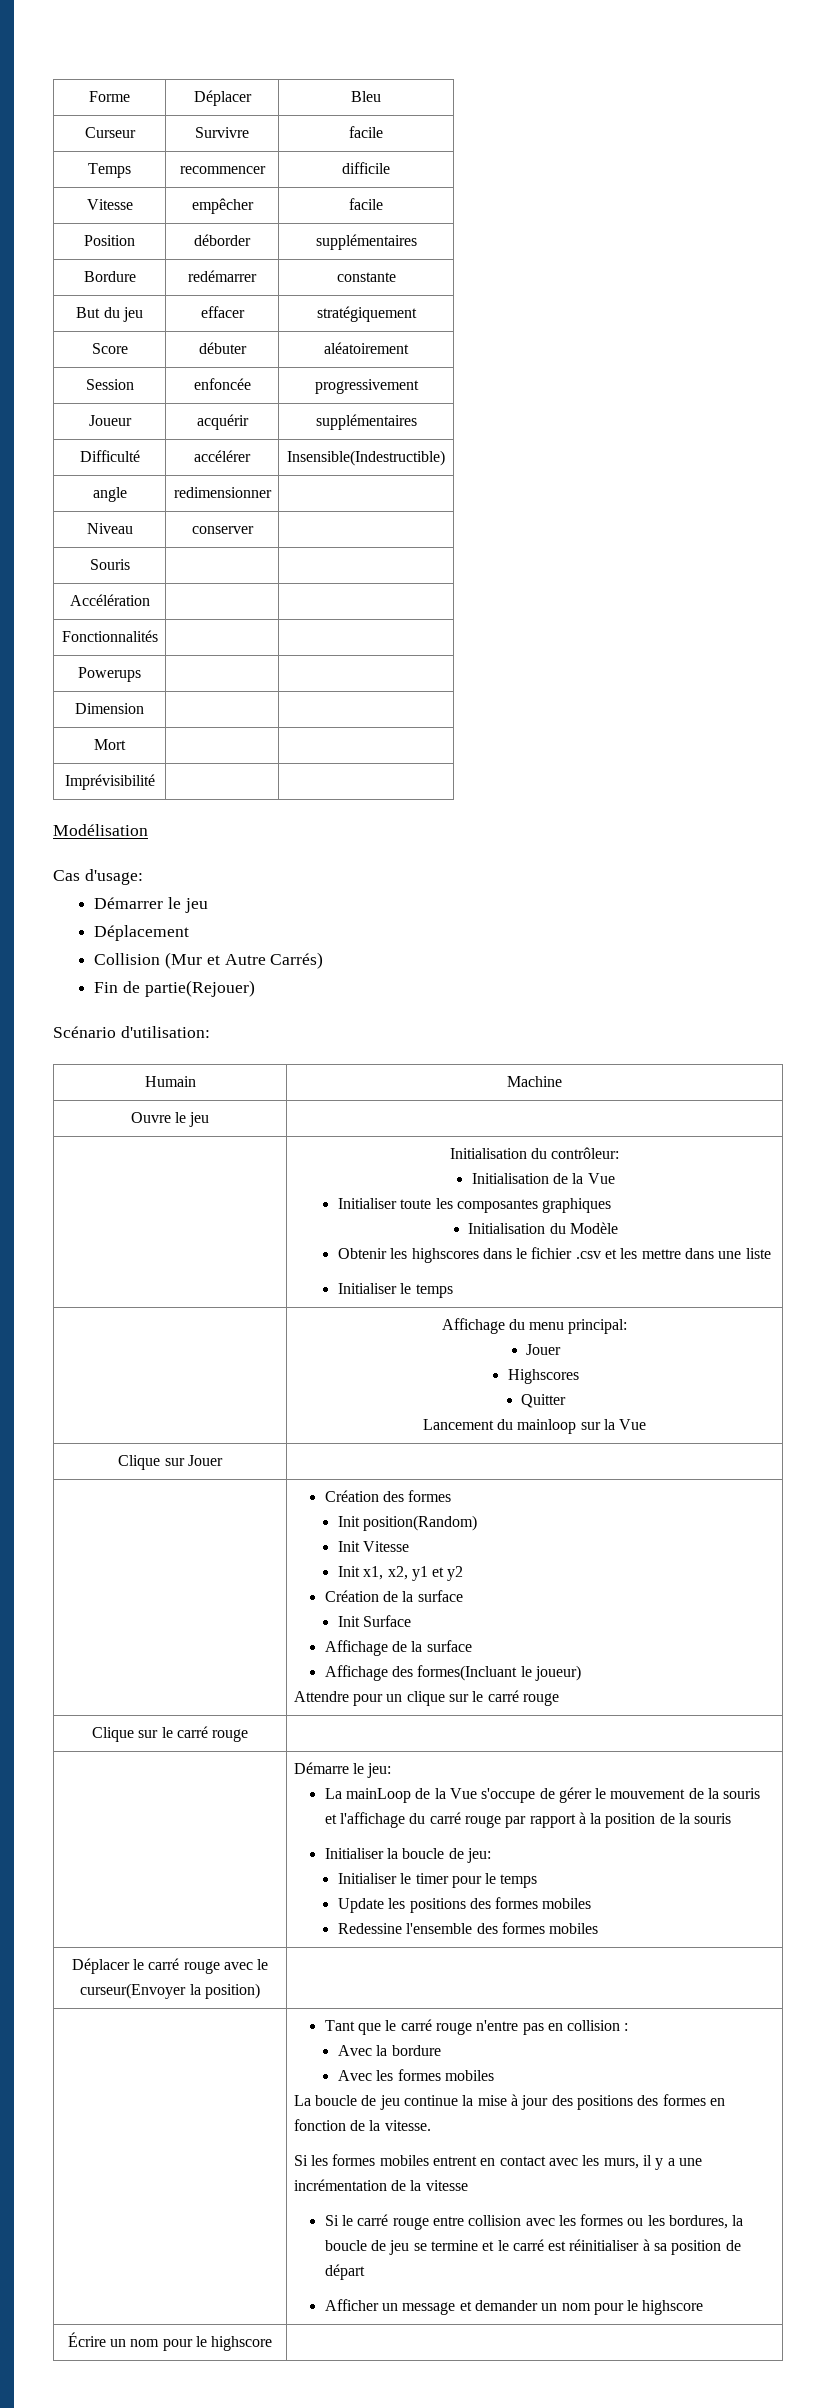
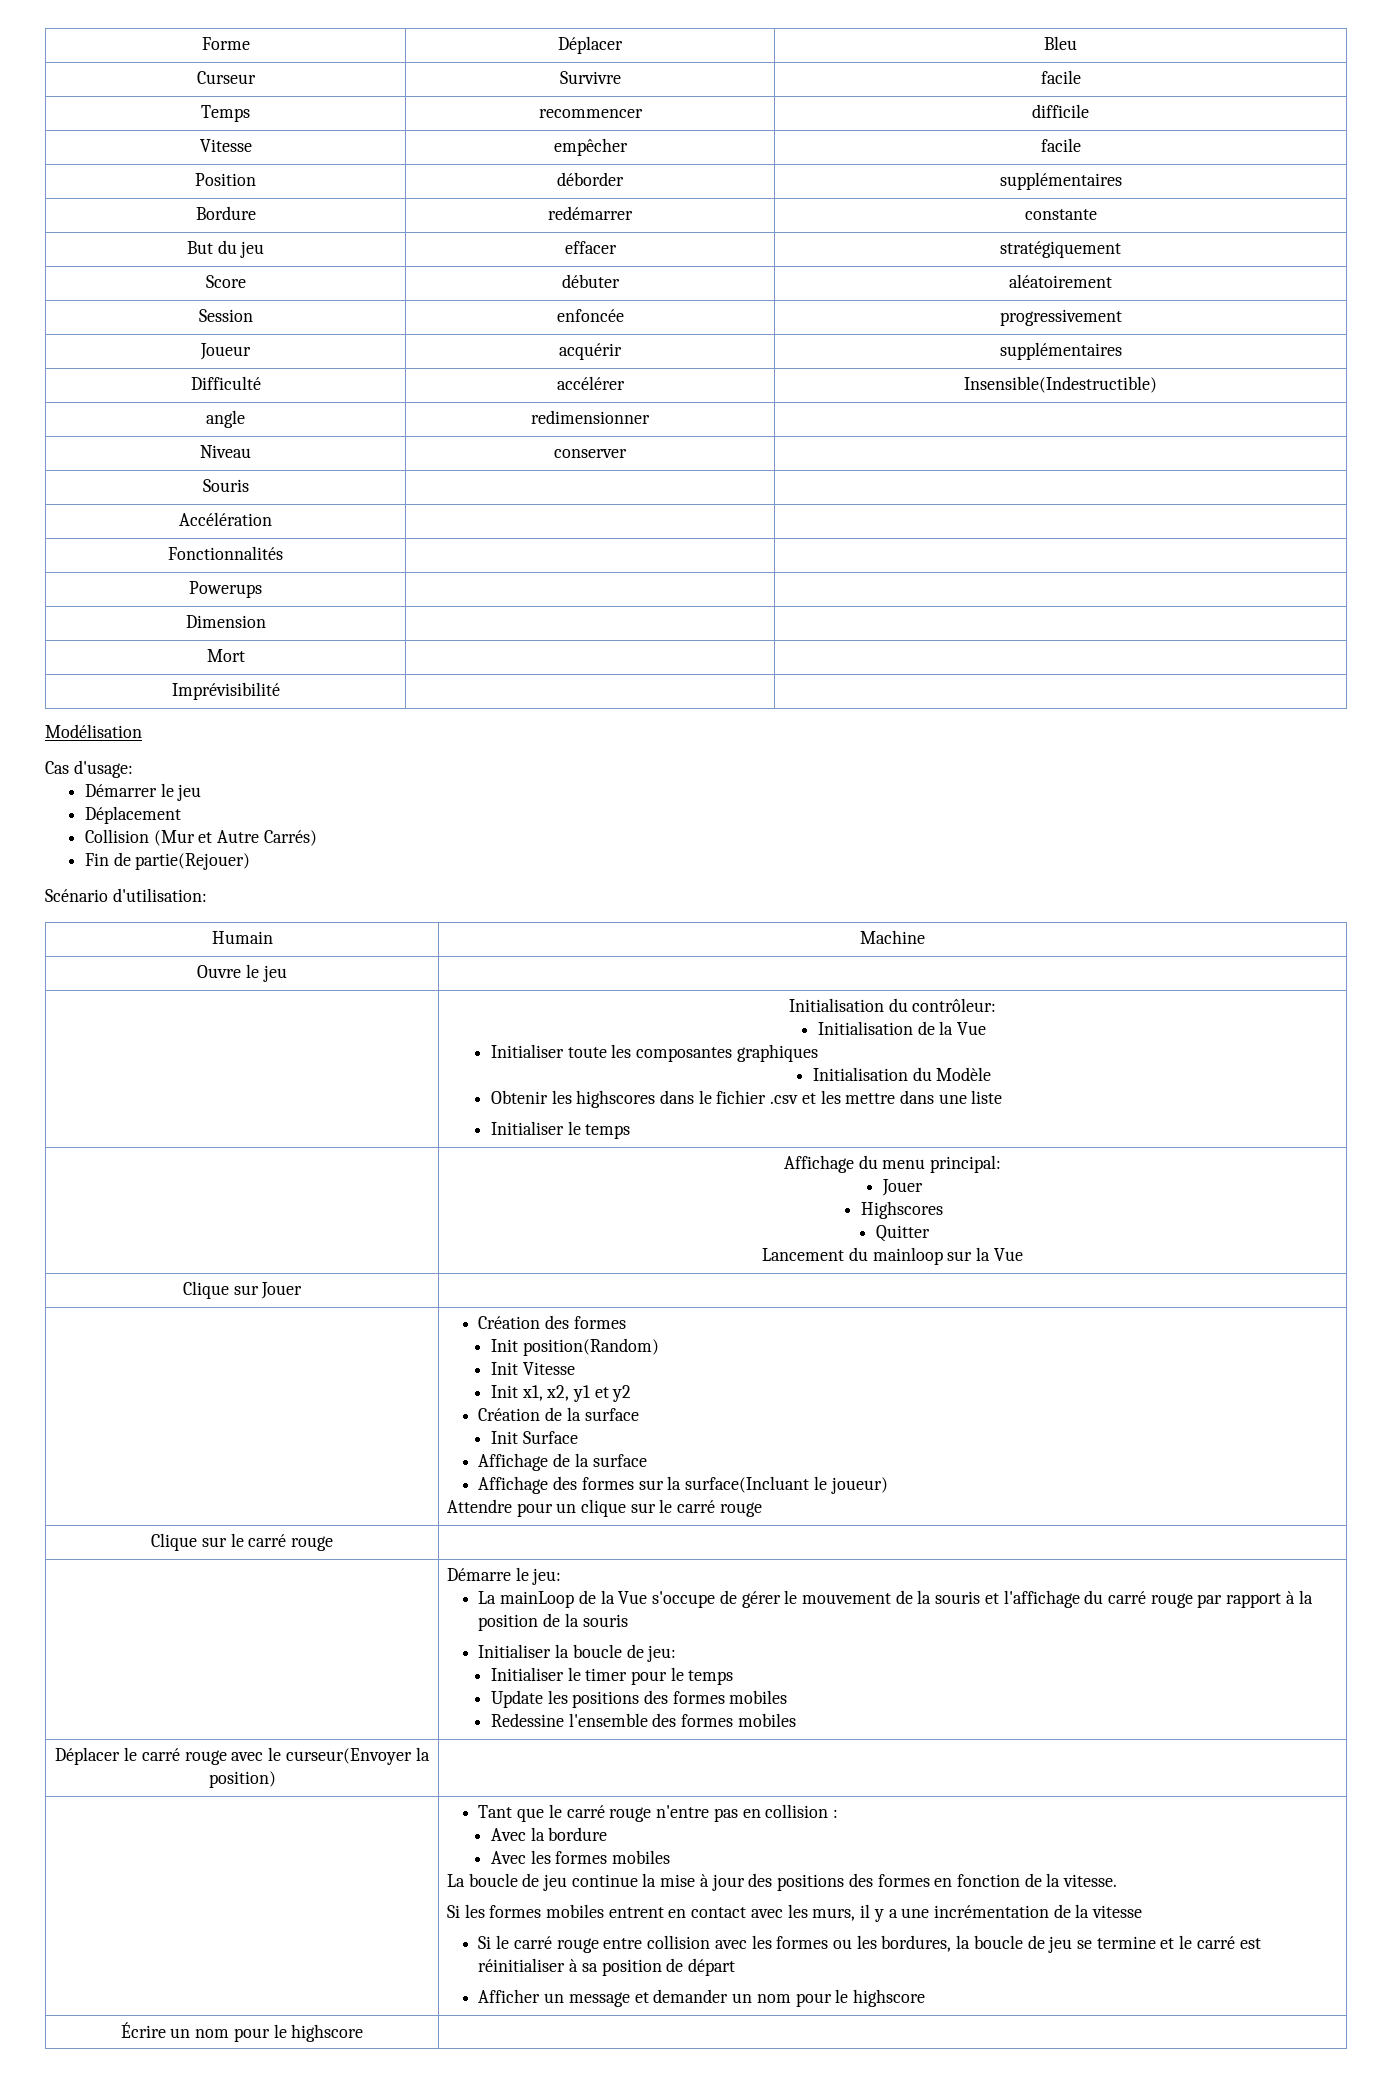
  | Création des formes
  Init position(Random)
  Init Vitesse
  Init x1, x2, y1 et y2
  Création de la surface
  Init Surface
  Affichage de la surface
- Affichage des formes(Incluant le joueur)
+ Affichage des formes sur la surface(Incluant le joueur)

